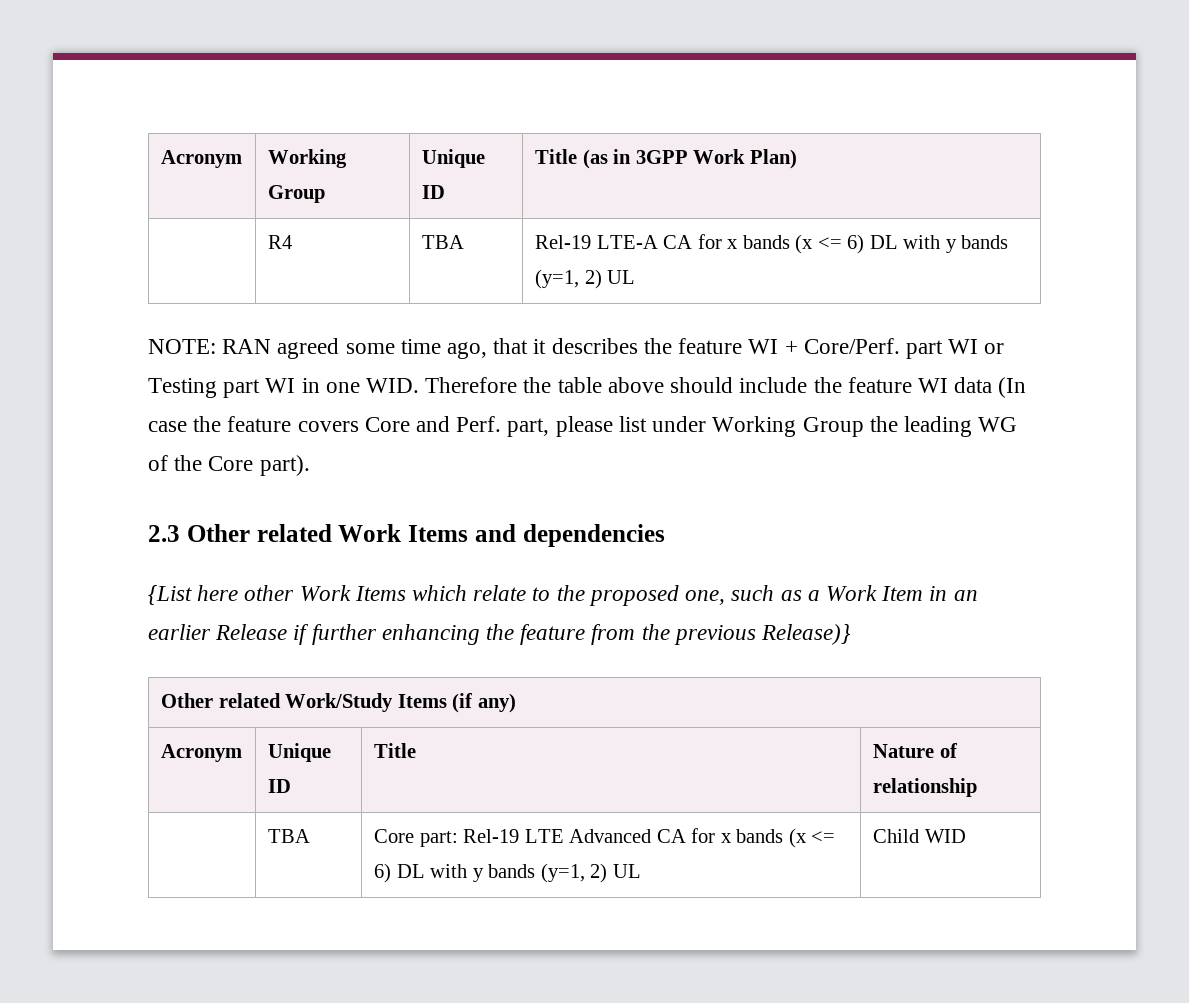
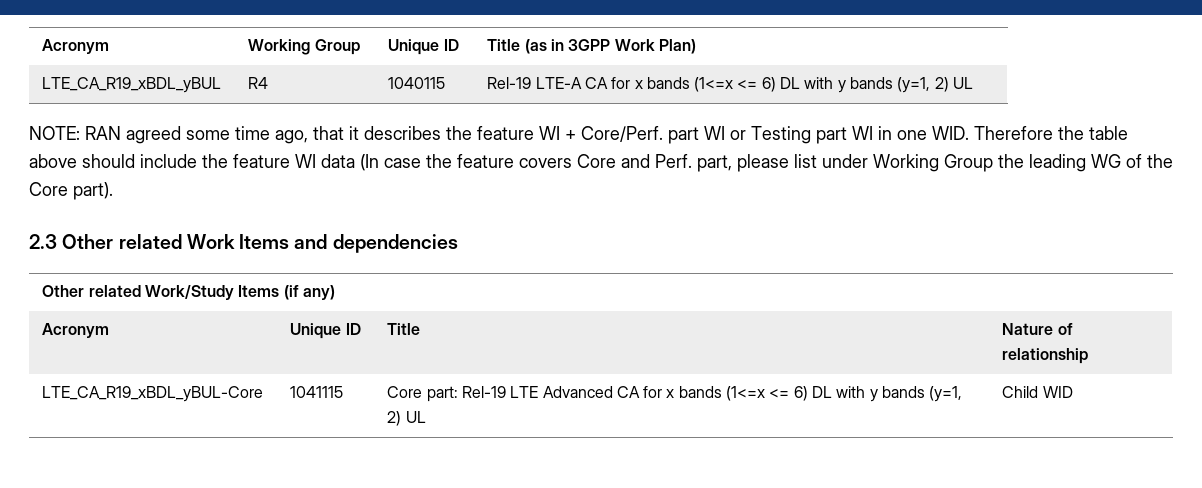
- | R4 | TBA | Rel-19 LTE-A CA for x bands (x <= 6) DL with y bands (y=1, 2) UL
+ LTE_CA_R19_xBDL_yBUL | R4 | 1040115 | Rel-19 LTE-A CA for x bands (1<=x <= 6) DL with y bands (y=1, 2) UL
- {List here other Work Items which relate to the proposed one, such as a Work Item in an earlier Release if further enhancing the feature from the previous Release)}
- | TBA | Core part: Rel-19 LTE Advanced CA for x bands (x <= 6) DL with y bands (y=1, 2) UL | Child WID
+ LTE_CA_R19_xBDL_yBUL-Core | 1041115 | Core part: Rel-19 LTE Advanced CA for x bands (1<=x <= 6) DL with y bands (y=1, 2) UL | Child WID

